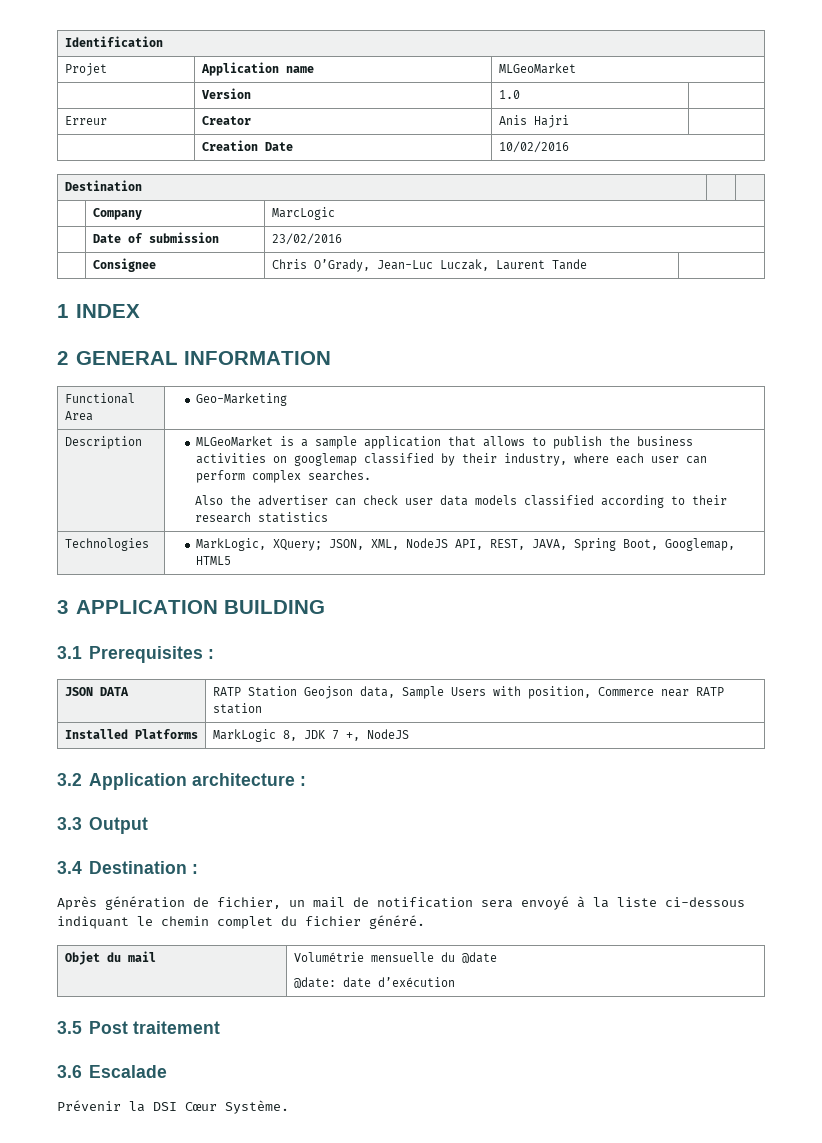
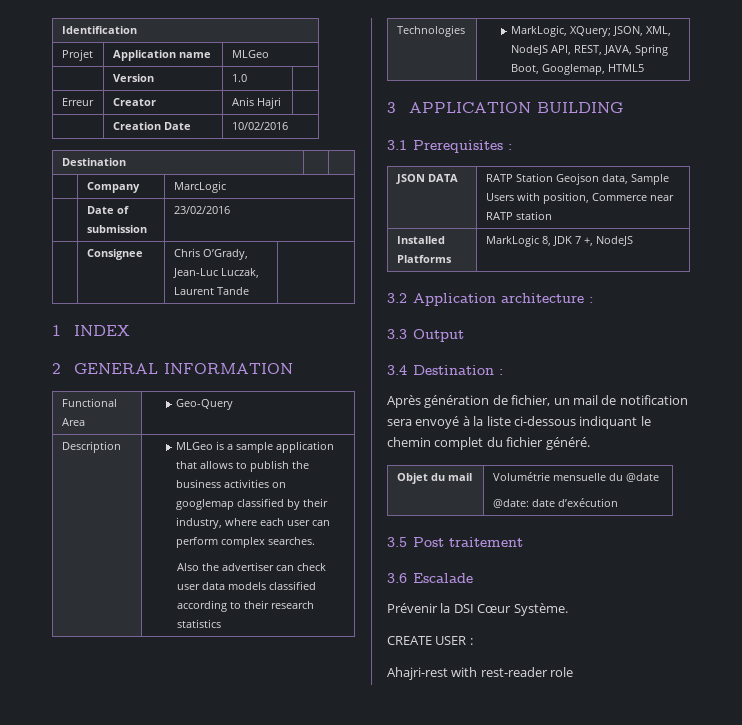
- Projet | Application name | MLGeoMarket
+ Projet | Application name | MLGeo
- Functional Area | Geo-Marketing
+ Functional Area | Geo-Query
- Description | MLGeoMarket is a sample application that allows to publish the business activities on googlemap classified by their industry, where each user can perform complex searches.
+ Description | MLGeo is a sample application that allows to publish the business activities on googlemap classified by their industry, where each user can perform complex searches.
+ CREATE USER :
+ Ahajri-rest with rest-reader role

